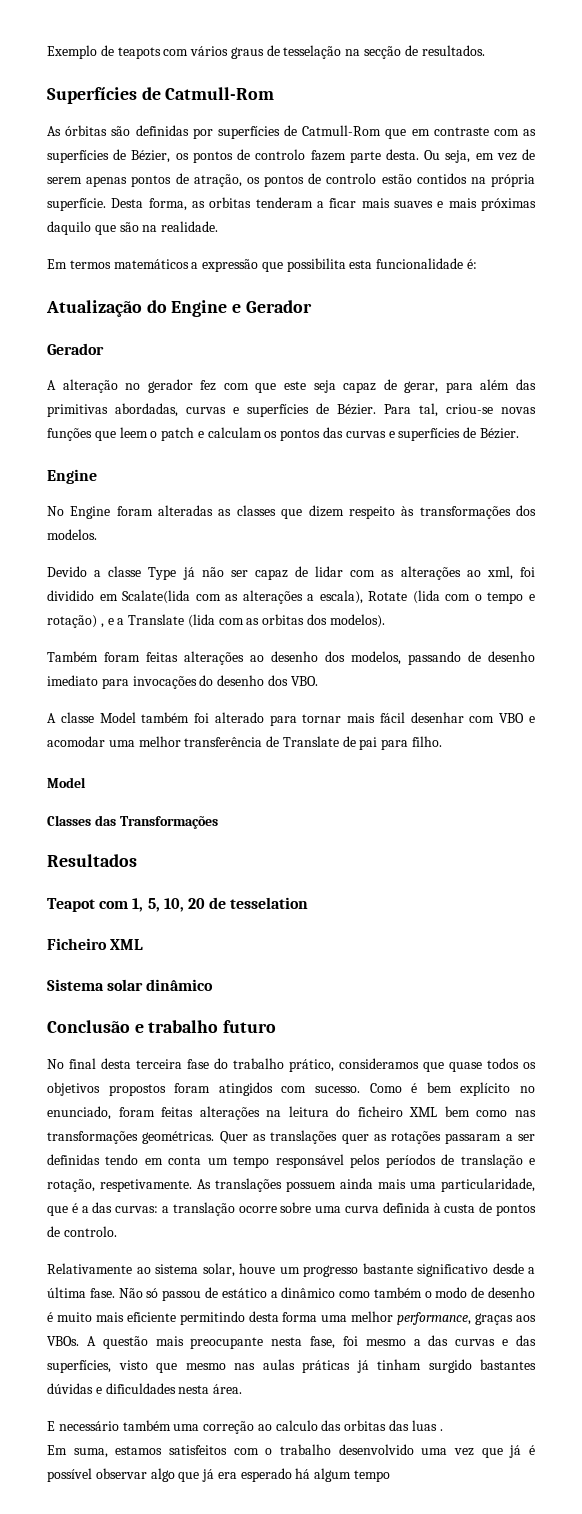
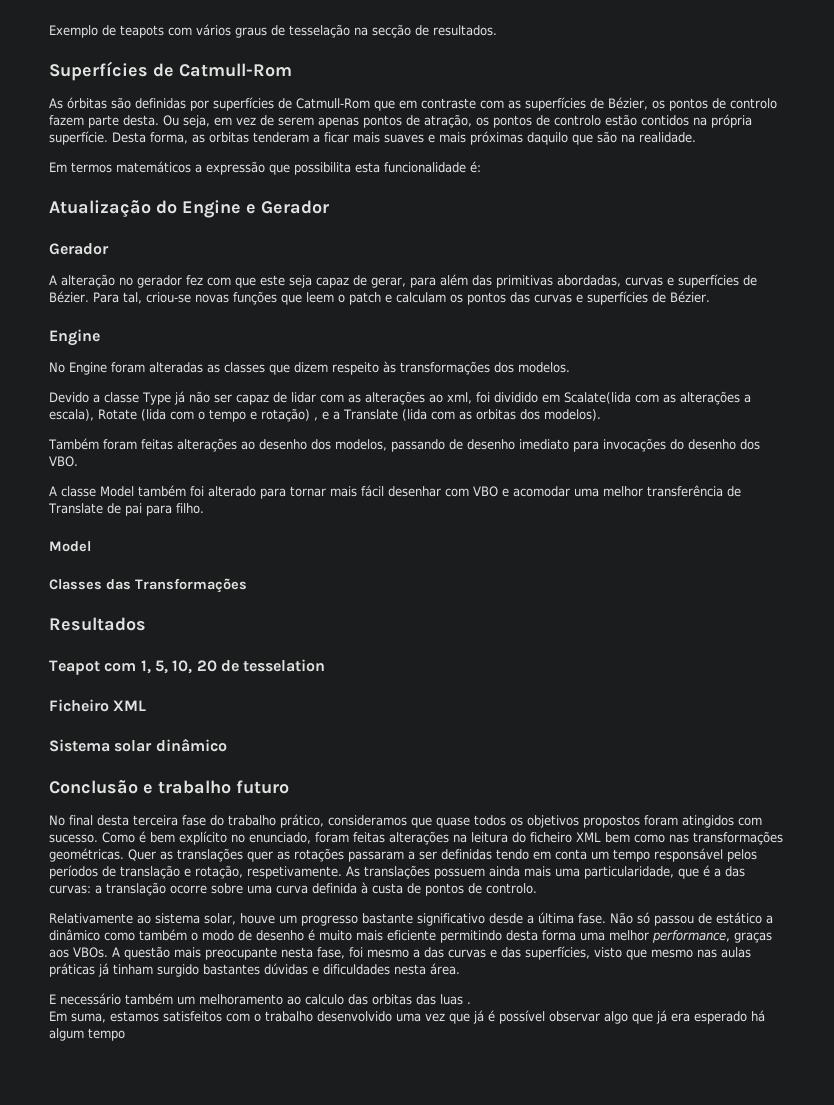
- E necessário também uma correção ao calculo das orbitas das luas .
+ E necessário também um melhoramento ao calculo das orbitas das luas .

